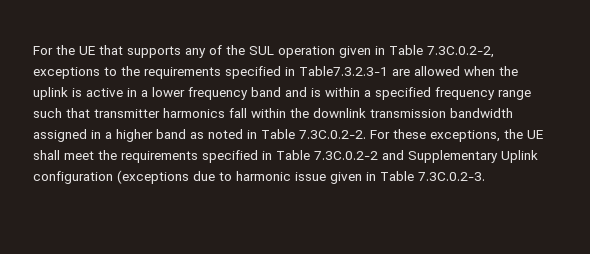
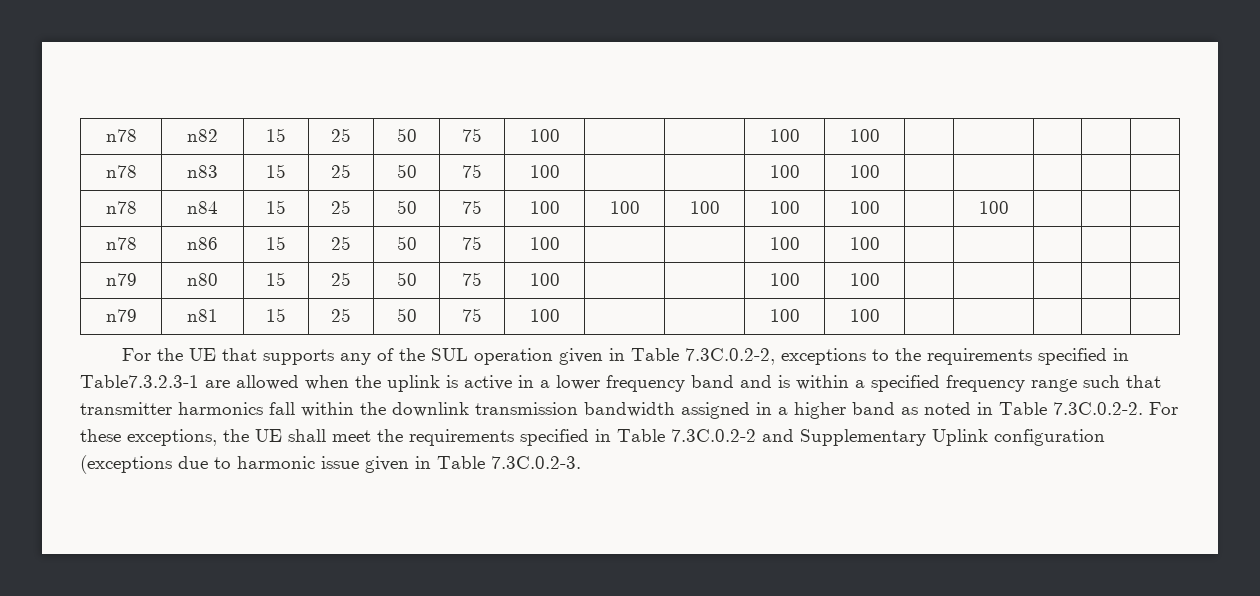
+ n78 | n82 | 15 | 25 | 50 | 75 | 100 | | | 100 | 100 | | | | |
+ n78 | n83 | 15 | 25 | 50 | 75 | 100 | | | 100 | 100 | | | | |
+ n78 | n84 | 15 | 25 | 50 | 75 | 100 | 100 | 100 | 100 | 100 | | 100 | | |
+ n78 | n86 | 15 | 25 | 50 | 75 | 100 | | | 100 | 100 | | | | |
+ n79 | n80 | 15 | 25 | 50 | 75 | 100 | | | 100 | 100 | | | | |
+ n79 | n81 | 15 | 25 | 50 | 75 | 100 | | | 100 | 100 | | | | |

